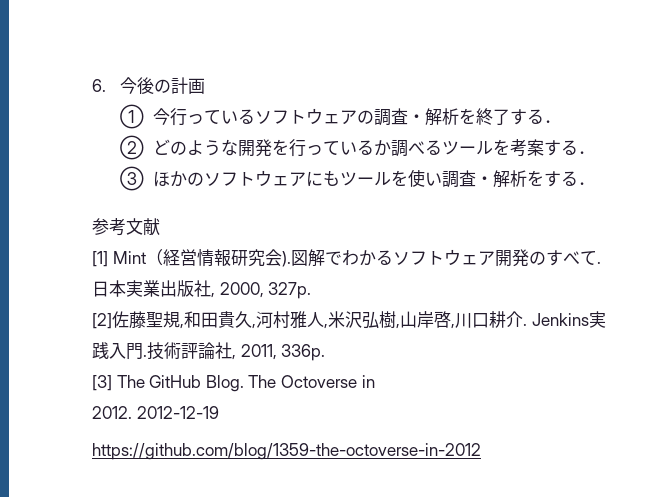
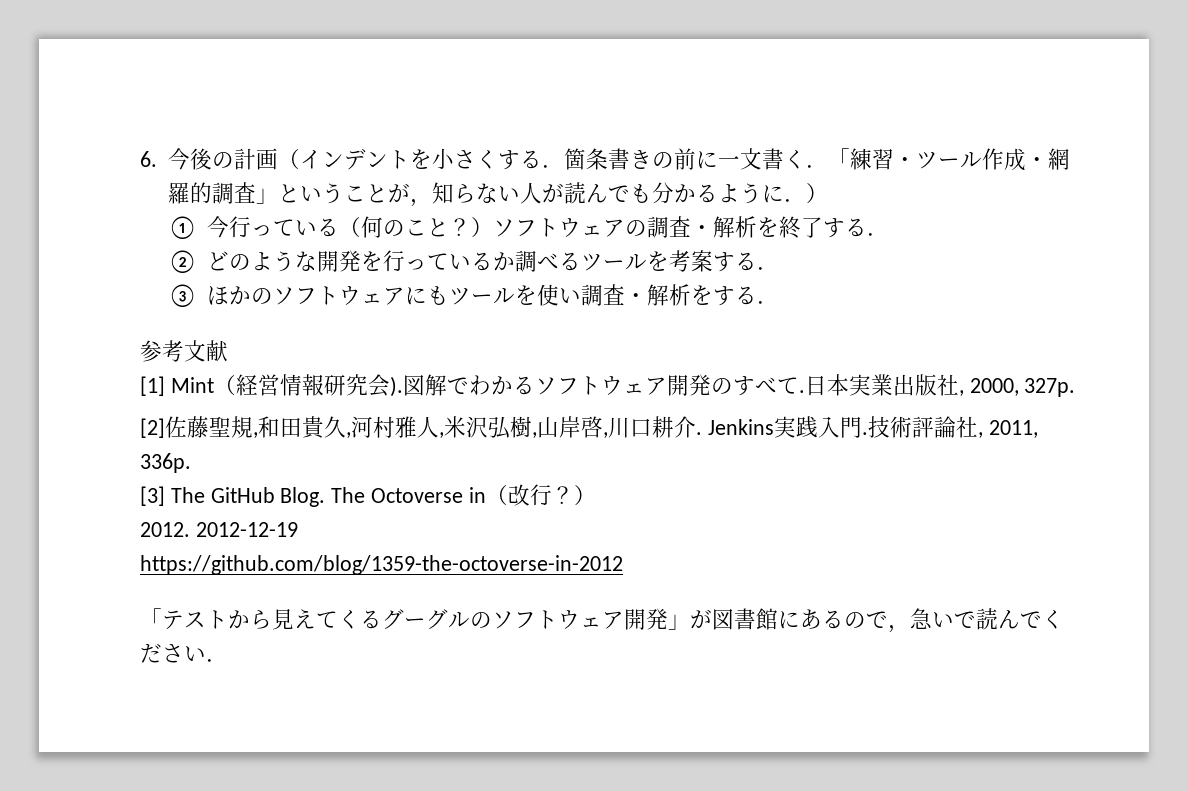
- 6.今後の計画
+ 6.今後の計画（インデントを小さくする．箇条書きの前に一文書く．「練習・ツール作成・網羅的調査」ということが，知らない人が読んでも分かるように．）
- ①今行っているソフトウェアの調査・解析を終了する．
+ ①今行っている（何のこと？）ソフトウェアの調査・解析を終了する．
- The Octoverse in
+ The Octoverse in（改行？）
+ 「テストから見えてくるグーグルのソフトウェア開発」が図書館にあるので，急いで読んでください．

